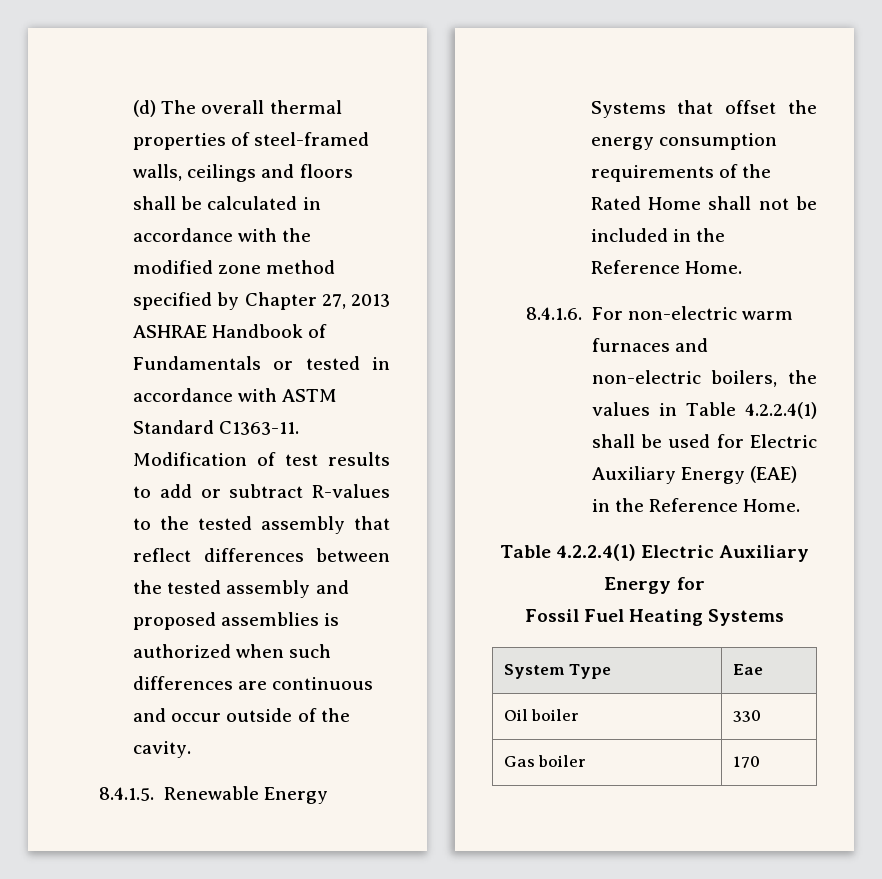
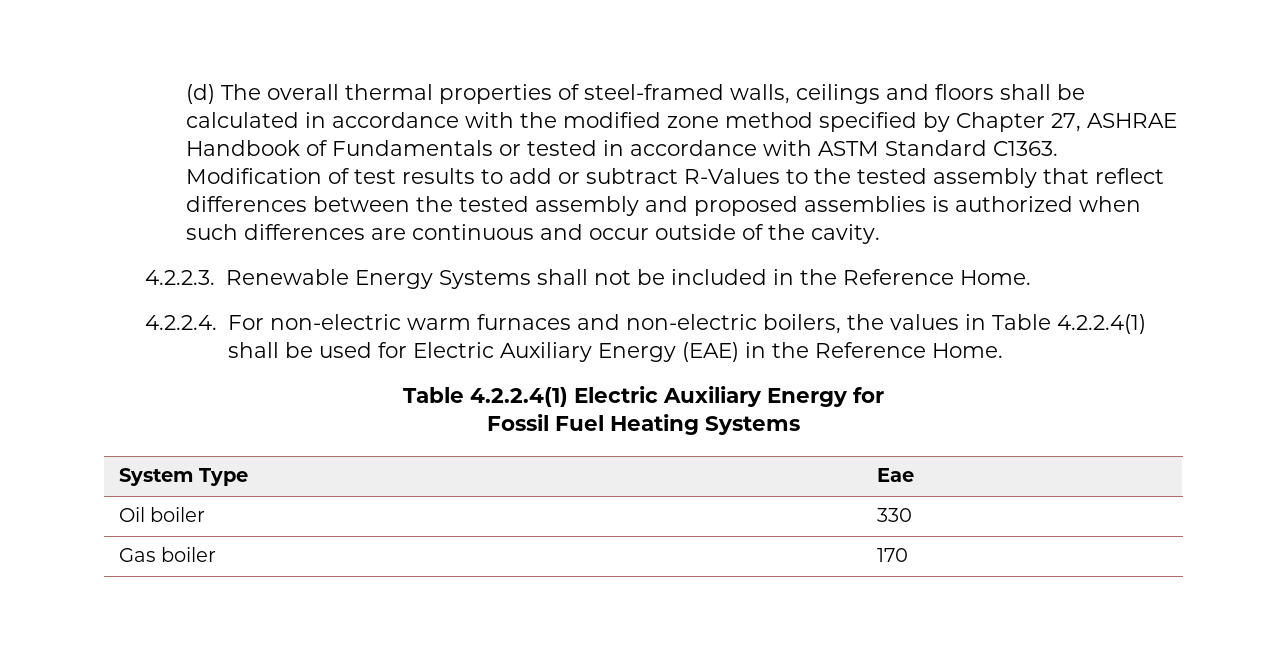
- (d) The overall thermal properties of steel-framed walls, ceilings and floors shall be calculated in accordance with the modified zone method specified by Chapter 27, 2013 ASHRAE Handbook of Fundamentals or tested in accordance with ASTM Standard C1363-11.
+ (d) The overall thermal properties of steel-framed walls, ceilings and floors shall be calculated in accordance with the modified zone method specified by Chapter 27, ASHRAE Handbook of Fundamentals or tested in accordance with ASTM Standard C1363.
- Modification of test results to add or subtract R-values to the tested assembly that reflect differences between the tested assembly and proposed assemblies is authorized when such differences are continuous and occur outside of the cavity.
+ Modification of test results to add or subtract R-Values to the tested assembly that reflect differences between the tested assembly and proposed assemblies is authorized when such differences are continuous and occur outside of the cavity.
- 8.4.1.5. Renewable Energy Systems that offset the energy consumption requirements of the Rated Home shall not be included in the Reference Home.
+ 4.2.2.3. Renewable Energy Systems shall not be included in the Reference Home.
- 8.4.1.6. For non-electric warm furnaces and non-electric boilers, the values in Table 4.2.2.4(1) shall be used for Electric Auxiliary Energy (EAE) in the Reference Home.
+ 4.2.2.4. For non-electric warm furnaces and non-electric boilers, the values in Table 4.2.2.4(1) shall be used for Electric Auxiliary Energy (EAE) in the Reference Home.

